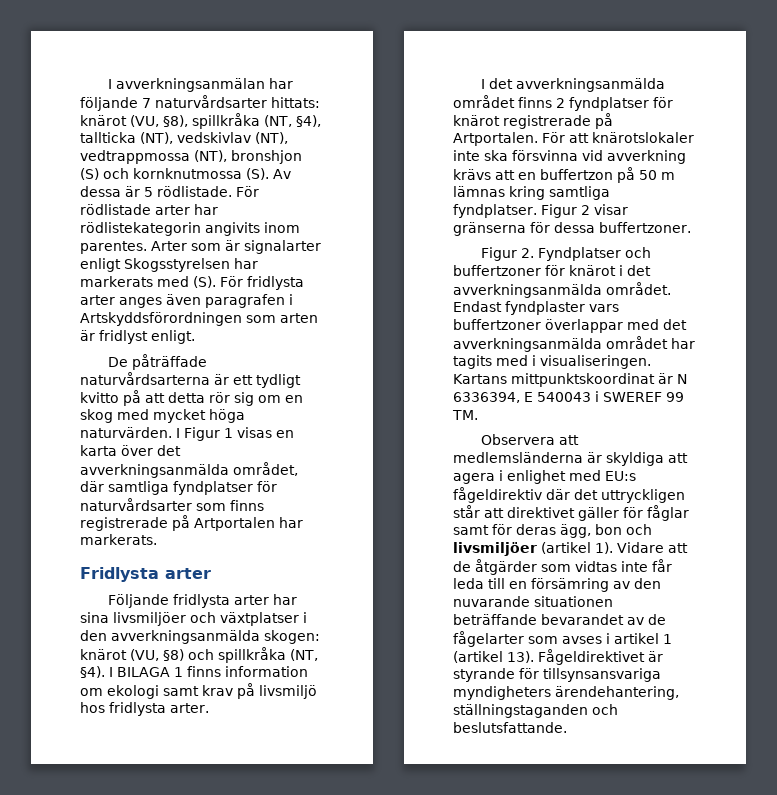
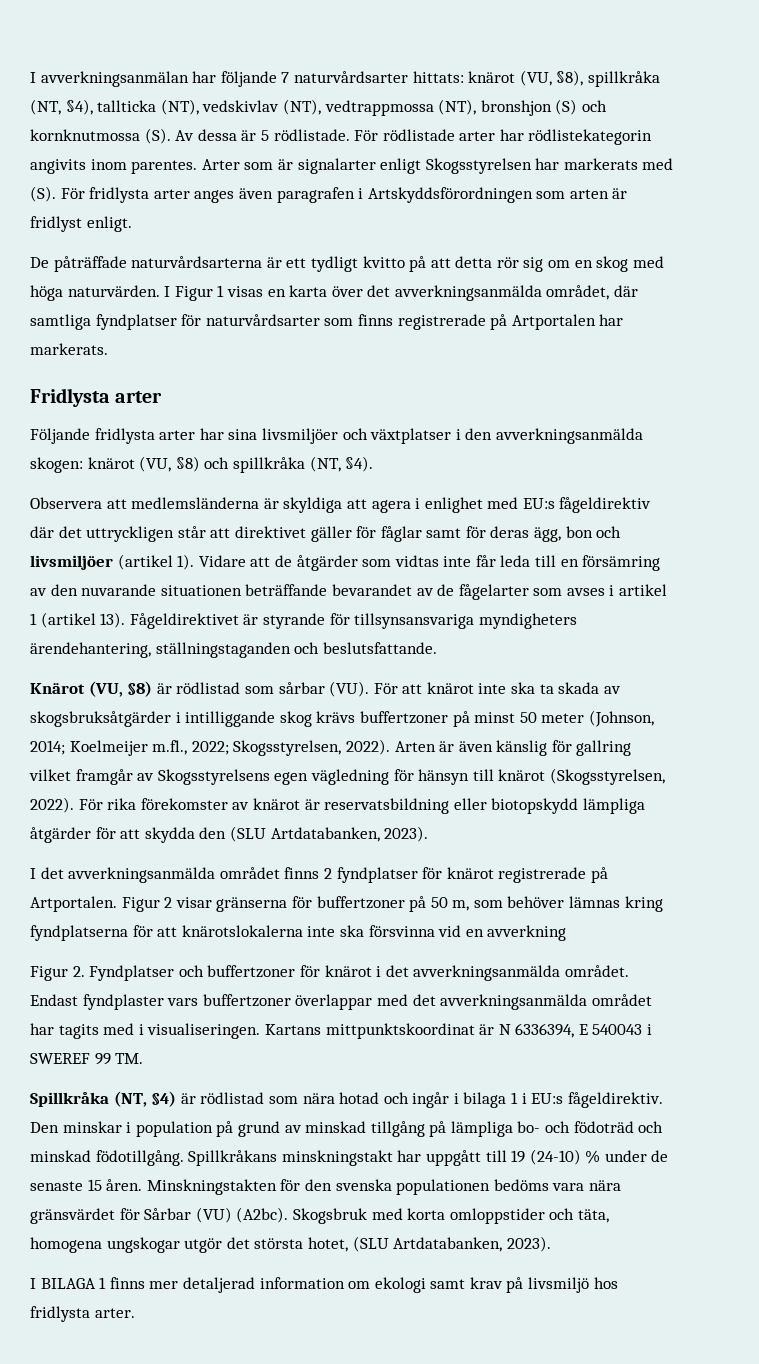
- De påträffade naturvårdsarterna är ett tydligt kvitto på att detta rör sig om en skog med mycket höga naturvärden.
+ De påträffade naturvårdsarterna är ett tydligt kvitto på att detta rör sig om en skog med höga naturvärden.
- I BILAGA 1 finns information om ekologi samt krav på livsmiljö hos fridlysta arter.
- I det avverkningsanmälda området finns 2 fyndplatser för knärot registrerade på Artportalen. För att knärotslokaler inte ska försvinna vid avverkning krävs att en buffertzon på 50 m lämnas kring samtliga fyndplatser. Figur 2 visar gränserna för dessa buffertzoner.
- Figur 2. Fyndplatser och buffertzoner för knärot i det avverkningsanmälda området. Endast fyndplaster vars buffertzoner överlappar med det avverkningsanmälda området har tagits med i visualiseringen. Kartans mittpunktskoordinat är N 6336394, E 540043 i SWEREF 99 TM.
+ Knärot (VU, §8) är rödlistad som sårbar (VU). För att knärot inte ska ta skada av skogsbruksåtgärder i intilliggande skog krävs buffertzoner på minst 50 meter (Johnson, 2014; Koelmeijer m.fl., 2022; Skogsstyrelsen, 2022). Arten är även känslig för gallring vilket framgår av Skogsstyrelsens egen vägledning för hänsyn till knärot (Skogsstyrelsen, 2022). För rika förekomster av knärot är reservatsbildning eller biotopskydd lämpliga åtgärder för att skydda den (SLU Artdatabanken, 2023).
+ I det avverkningsanmälda området finns 2 fyndplatser för knärot registrerade på Artportalen. Figur 2 visar gränserna för buffertzoner på 50 m, som behöver lämnas kring fyndplatserna för att knärotslokalerna inte ska försvinna vid en avverkning
+ Figur 2. Fyndplatser och buffertzoner för knärot i det avverkningsanmälda området. Endast fyndplaster vars buffertzoner överlappar med det avverkningsanmälda området har tagits med i visualiseringen. Kartans mittpunktskoordinat är N 6336394, E 540043 i SWEREF 99 TM.
+ Spillkråka (NT, §4) är rödlistad som nära hotad och ingår i bilaga 1 i EU:s fågeldirektiv. Den minskar i population på grund av minskad tillgång på lämpliga bo- och födoträd och minskad födotillgång. Spillkråkans minskningstakt har uppgått till 19 (24-10) % under de senaste 15 åren. Minskningstakten för den svenska populationen bedöms vara nära gränsvärdet för Sårbar (VU) (A2bc). Skogsbruk med korta omloppstider och täta, homogena ungskogar utgör det största hotet, (SLU Artdatabanken, 2023).
+ I BILAGA 1 finns mer detaljerad information om ekologi samt krav på livsmiljö hos fridlysta arter.

